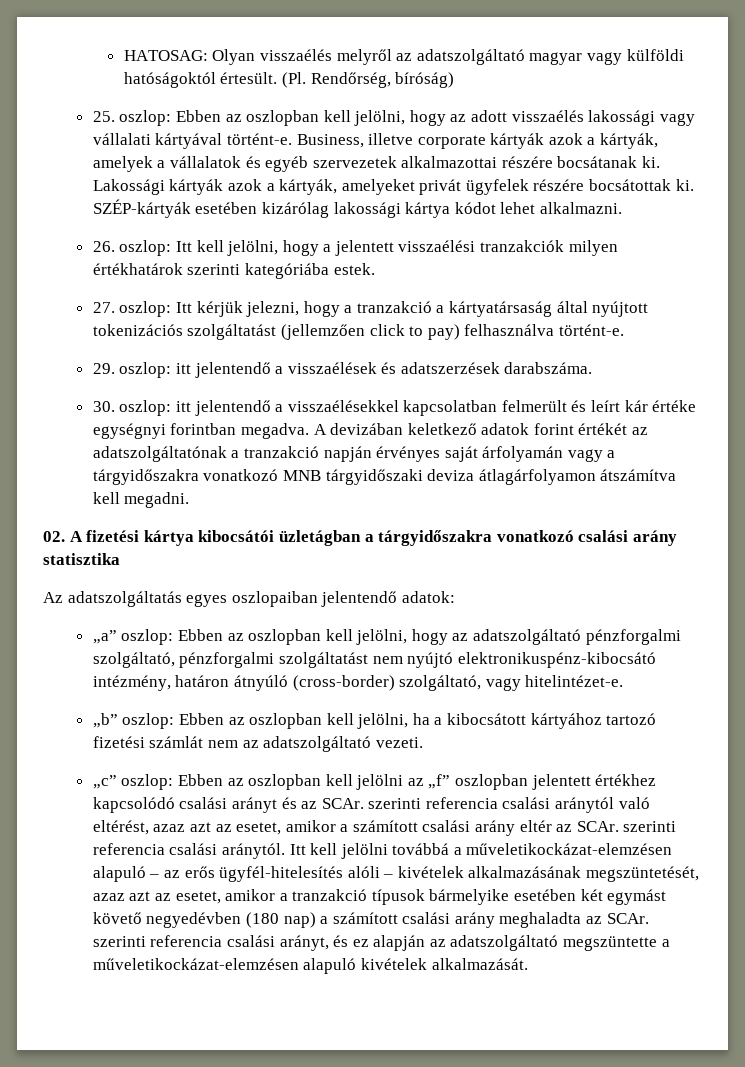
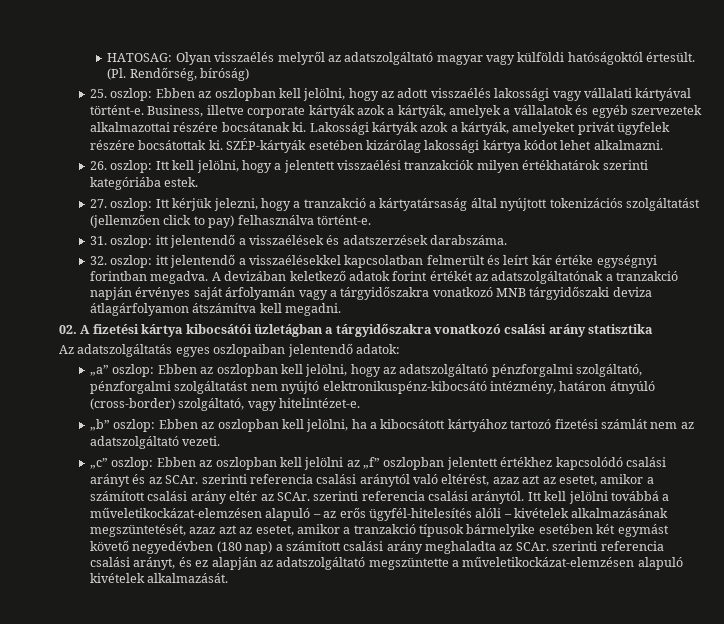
- 29. oszlop: itt jelentendő a visszaélések és adatszerzések darabszáma.
+ 31. oszlop: itt jelentendő a visszaélések és adatszerzések darabszáma.
- 30. oszlop: itt jelentendő a visszaélésekkel kapcsolatban felmerült és leírt kár értéke egységnyi forintban megadva.
+ 32. oszlop: itt jelentendő a visszaélésekkel kapcsolatban felmerült és leírt kár értéke egységnyi forintban megadva.

